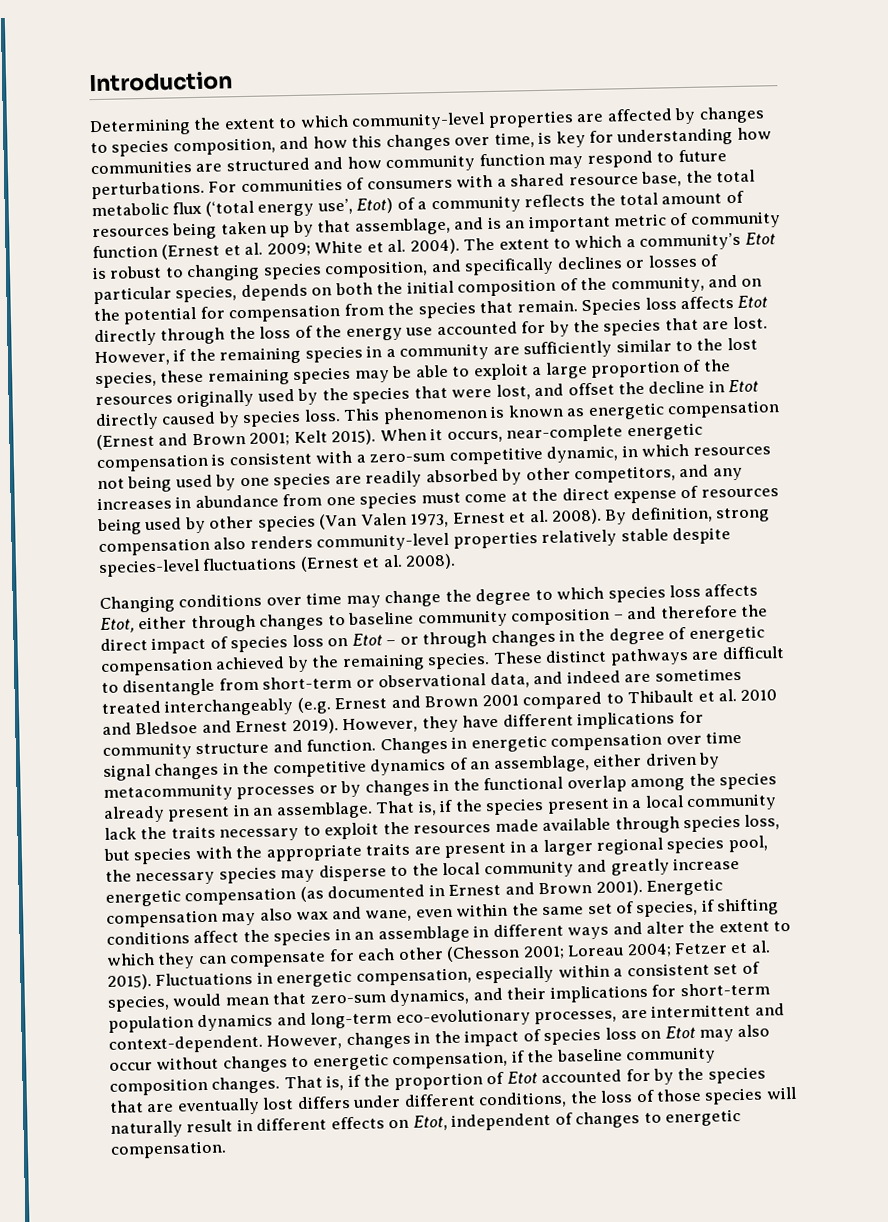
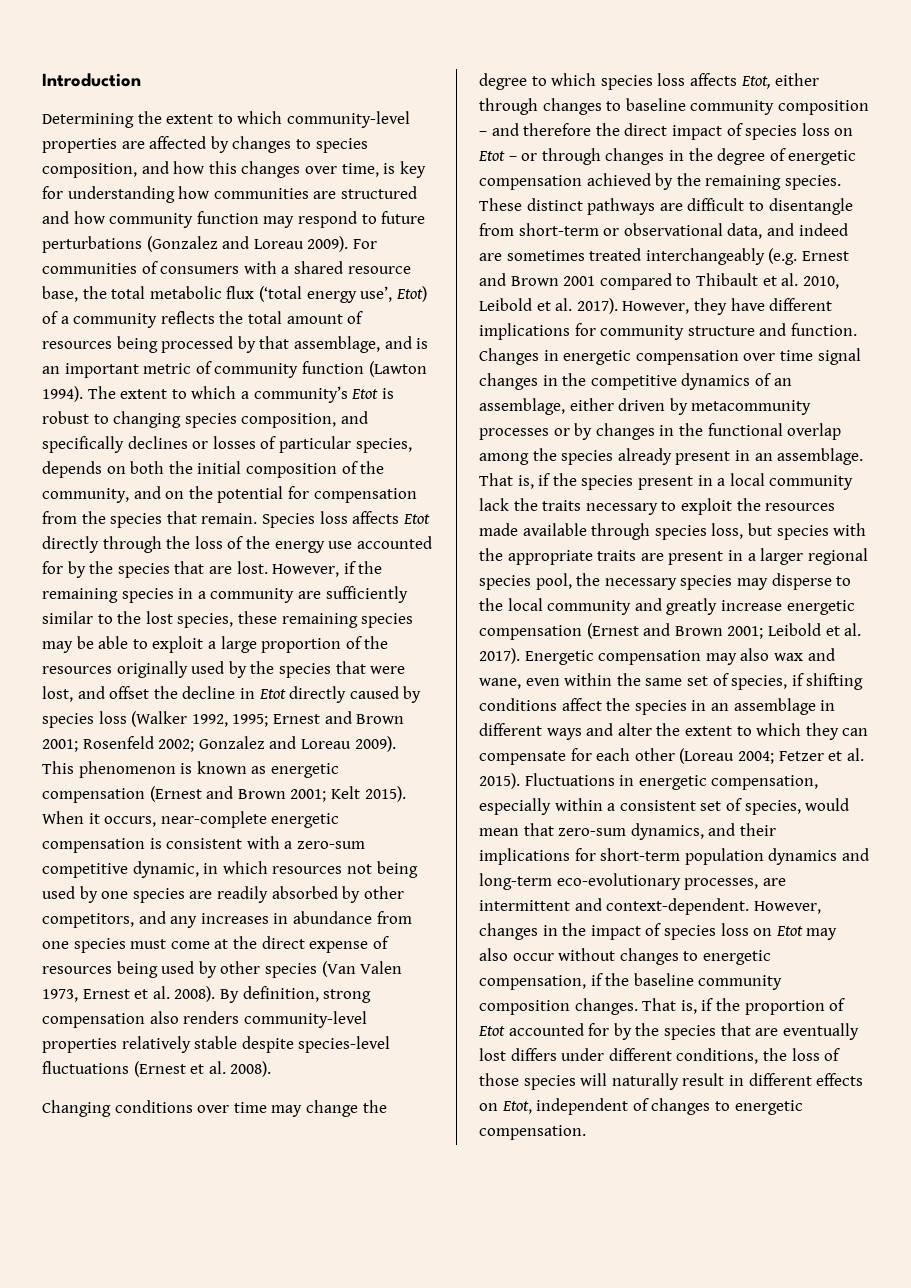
- Determining the extent to which community-level properties are affected by changes to species composition, and how this changes over time, is key for understanding how communities are structured and how community function may respond to future perturbations.
+ Determining the extent to which community-level properties are affected by changes to species composition, and how this changes over time, is key for understanding how communities are structured and how community function may respond to future perturbations (Gonzalez and Loreau 2009).
- For communities of consumers with a shared resource base, the total metabolic flux (‘total energy use’, Etot) of a community reflects the total amount of resources being taken up by that assemblage, and is an important metric of community function (Ernest et al. 2009; White et al. 2004).
+ For communities of consumers with a shared resource base, the total metabolic flux (‘total energy use’, Etot) of a community reflects the total amount of resources being processed by that assemblage, and is an important metric of community function (Lawton 1994).
- However, if the remaining species in a community are sufficiently similar to the lost species, these remaining species may be able to exploit a large proportion of the resources originally used by the species that were lost, and offset the decline in Etot directly caused by species loss.
+ However, if the remaining species in a community are sufficiently similar to the lost species, these remaining species may be able to exploit a large proportion of the resources originally used by the species that were lost, and offset the decline in Etot directly caused by species loss (Walker 1992, 1995; Ernest and Brown 2001; Rosenfeld 2002; Gonzalez and Loreau 2009).
- These distinct pathways are difficult to disentangle from short-term or observational data, and indeed are sometimes treated interchangeably (e.g. Ernest and Brown 2001 compared to Thibault et al. 2010 and Bledsoe and Ernest 2019).
+ These distinct pathways are difficult to disentangle from short-term or observational data, and indeed are sometimes treated interchangeably (e.g. Ernest and Brown 2001 compared to Thibault et al. 2010, Leibold et al. 2017).
- That is, if the species present in a local community lack the traits necessary to exploit the resources made available through species loss, but species with the appropriate traits are present in a larger regional species pool, the necessary species may disperse to the local community and greatly increase energetic compensation (as documented in Ernest and Brown 2001).
+ That is, if the species present in a local community lack the traits necessary to exploit the resources made available through species loss, but species with the appropriate traits are present in a larger regional species pool, the necessary species may disperse to the local community and greatly increase energetic compensation (Ernest and Brown 2001; Leibold et al. 2017).
- Energetic compensation may also wax and wane, even within the same set of species, if shifting conditions affect the species in an assemblage in different ways and alter the extent to which they can compensate for each other (Chesson 2001; Loreau 2004; Fetzer et al. 2015).
+ Energetic compensation may also wax and wane, even within the same set of species, if shifting conditions affect the species in an assemblage in different ways and alter the extent to which they can compensate for each other (Loreau 2004; Fetzer et al. 2015).

